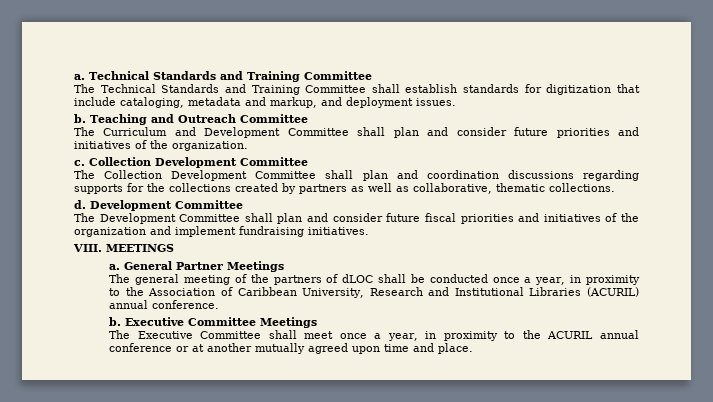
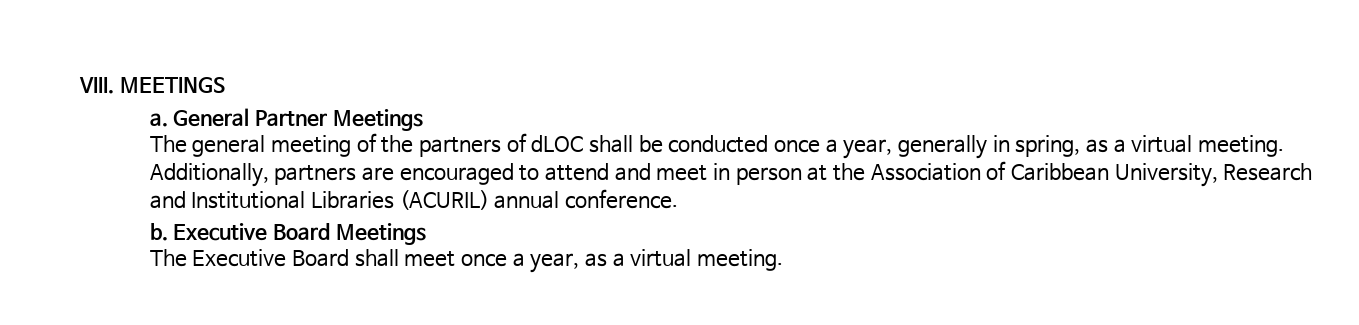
- a. Technical Standards and Training Committee
- The Technical Standards and Training Committee shall establish standards for digitization that include cataloging, metadata and markup, and deployment issues.
- b. Teaching and Outreach Committee
- The Curriculum and Development Committee shall plan and consider future priorities and initiatives of the organization.
- c. Collection Development Committee
- The Collection Development Committee shall plan and coordination discussions regarding supports for the collections created by partners as well as collaborative, thematic collections.
- d. Development Committee
- The Development Committee shall plan and consider future fiscal priorities and initiatives of the organization and implement fundraising initiatives.
- The general meeting of the partners of dLOC shall be conducted once a year, in proximity to the Association of Caribbean University, Research and Institutional Libraries (ACURIL) annual conference.
+ The general meeting of the partners of dLOC shall be conducted once a year, generally in spring, as a virtual meeting. Additionally, partners are encouraged to attend and meet in person at the Association of Caribbean University, Research and Institutional Libraries (ACURIL) annual conference.
- Executive Committee Meetings
+ Executive Board Meetings
- The Executive Committee shall meet once a year, in proximity to the ACURIL annual conference or at another mutually agreed upon time and place.
+ The Executive Board shall meet once a year, as a virtual meeting.

